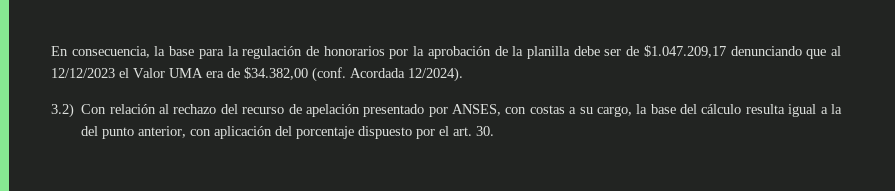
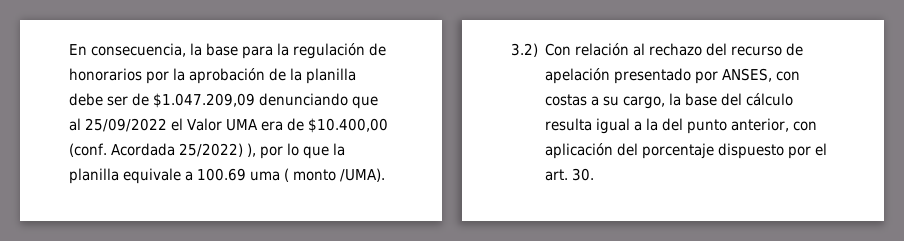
- En consecuencia, la base para la regulación de honorarios por la aprobación de la planilla debe ser de $1.047.209,17 denunciando que al 12/12/2023 el Valor UMA era de $34.382,00 (conf.
+ En consecuencia, la base para la regulación de honorarios por la aprobación de la planilla debe ser de $1.047.209,09 denunciando que al 25/09/2022 el Valor UMA era de $10.400,00 (conf.
- Acordada 12/2024).
+ Acordada 25/2022) ), por lo que la planilla equivale a 100.69 uma ( monto /UMA).

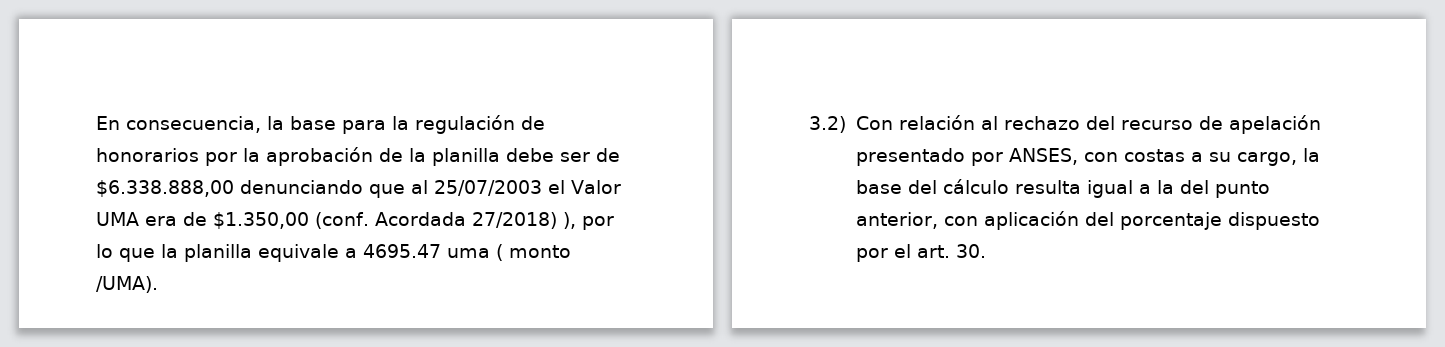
- En consecuencia, la base para la regulación de honorarios por la aprobación de la planilla debe ser de $1.047.209,09 denunciando que al 25/09/2022 el Valor UMA era de $10.400,00 (conf.
+ En consecuencia, la base para la regulación de honorarios por la aprobación de la planilla debe ser de $6.338.888,00 denunciando que al 25/07/2003 el Valor UMA era de $1.350,00 (conf.
- Acordada 25/2022) ), por lo que la planilla equivale a 100.69 uma ( monto /UMA).
+ Acordada 27/2018) ), por lo que la planilla equivale a 4695.47 uma ( monto /UMA).

